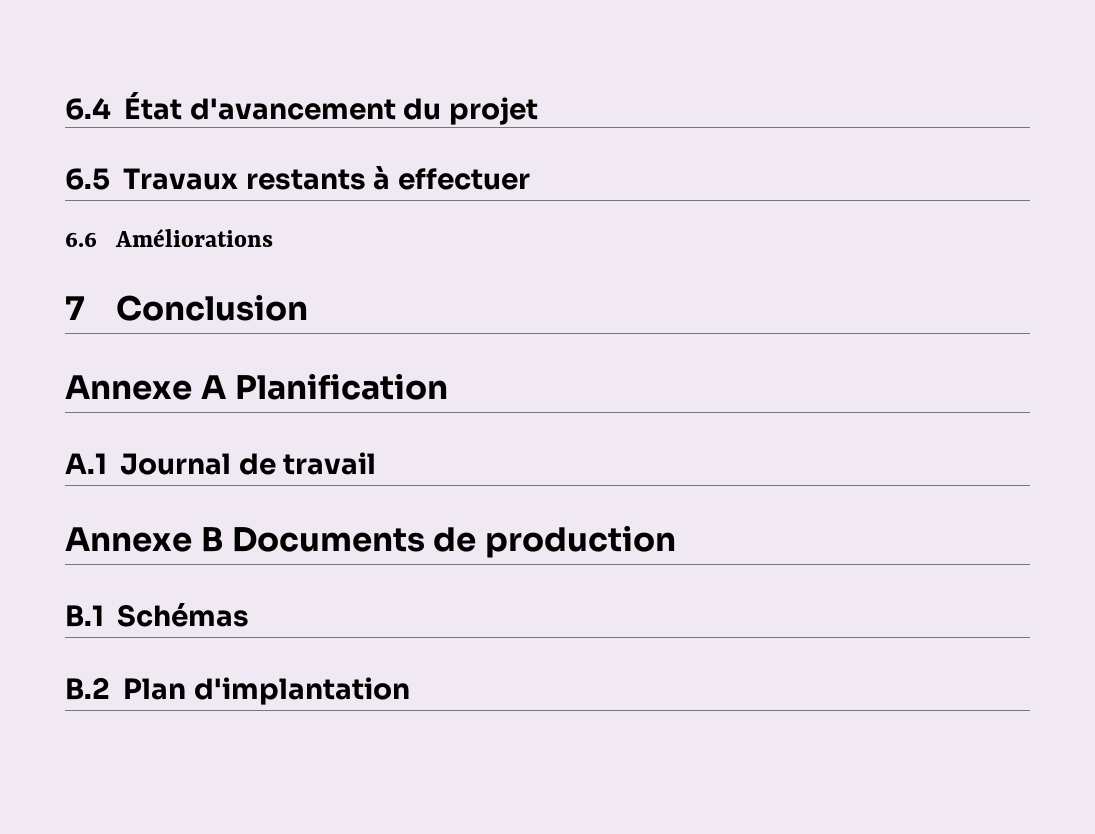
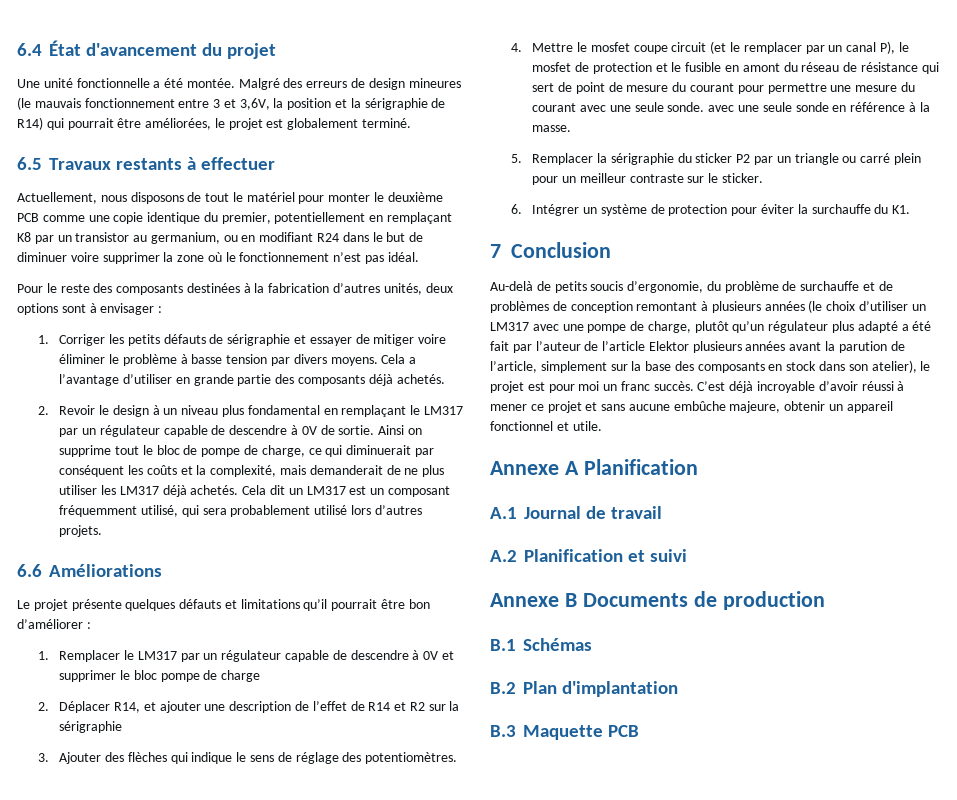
+ Une unité fonctionnelle a été montée. Malgré des erreurs de design mineures (le mauvais fonctionnement entre 3 et 3,6V, la position et la sérigraphie de R14) qui pourrait être améliorées, le projet est globalement terminé.
+ Actuellement, nous disposons de tout le matériel pour monter le deuxième PCB comme une copie identique du premier, potentiellement en remplaçant K8 par un transistor au germanium, ou en modifiant R24 dans le but de diminuer voire supprimer la zone où le fonctionnement n’est pas idéal.
+ Pour le reste des composants destinées à la fabrication d’autres unités, deux options sont à envisager :
+ 1. Corriger les petits défauts de sérigraphie et essayer de mitiger voire éliminer le problème à basse tension par divers moyens. Cela a l’avantage d’utiliser en grande partie des composants déjà achetés.
+ 2. Revoir le design à un niveau plus fondamental en remplaçant le LM317 par un régulateur capable de descendre à 0V de sortie. Ainsi on supprime tout le bloc de pompe de charge, ce qui diminuerait par conséquent les coûts et la complexité, mais demanderait de ne plus utiliser les LM317 déjà achetés. Cela dit un LM317 est un composant fréquemment utilisé, qui sera probablement utilisé lors d’autres projets.
  6.6 Améliorations
+ Le projet présente quelques défauts et limitations qu’il pourrait être bon d’améliorer :
+ 1. Remplacer le LM317 par un régulateur capable de descendre à 0V et supprimer le bloc pompe de charge
+ 2. Déplacer R14, et ajouter une description de l’effet de R14 et R2 sur la sérigraphie
+ 3. Ajouter des flèches qui indique le sens de réglage des potentiomètres.
+ 4. Mettre le mosfet coupe circuit (et le remplacer par un canal P), le mosfet de protection et le fusible en amont du réseau de résistance qui sert de point de mesure du courant pour permettre une mesure du courant avec une seule sonde. avec une seule sonde en référence à la masse.
+ 5. Remplacer la sérigraphie du sticker P2 par un triangle ou carré plein pour un meilleur contraste sur le sticker.
+ 6. Intégrer un système de protection pour éviter la surchauffe du K1.
  7 Conclusion
+ Au-delà de petits soucis d’ergonomie, du problème de surchauffe et de problèmes de conception remontant à plusieurs années (le choix d’utiliser un LM317 avec une pompe de charge, plutôt qu’un régulateur plus adapté a été fait par l’auteur de l’article Elektor plusieurs années avant la parution de l’article, simplement sur la base des composants en stock dans son atelier), le projet est pour moi un franc succès. C’est déjà incroyable d’avoir réussi à mener ce projet et sans aucune embûche majeure, obtenir un appareil fonctionnel et utile.
+ A.2 Planification et suivi
+ B.3 Maquette PCB

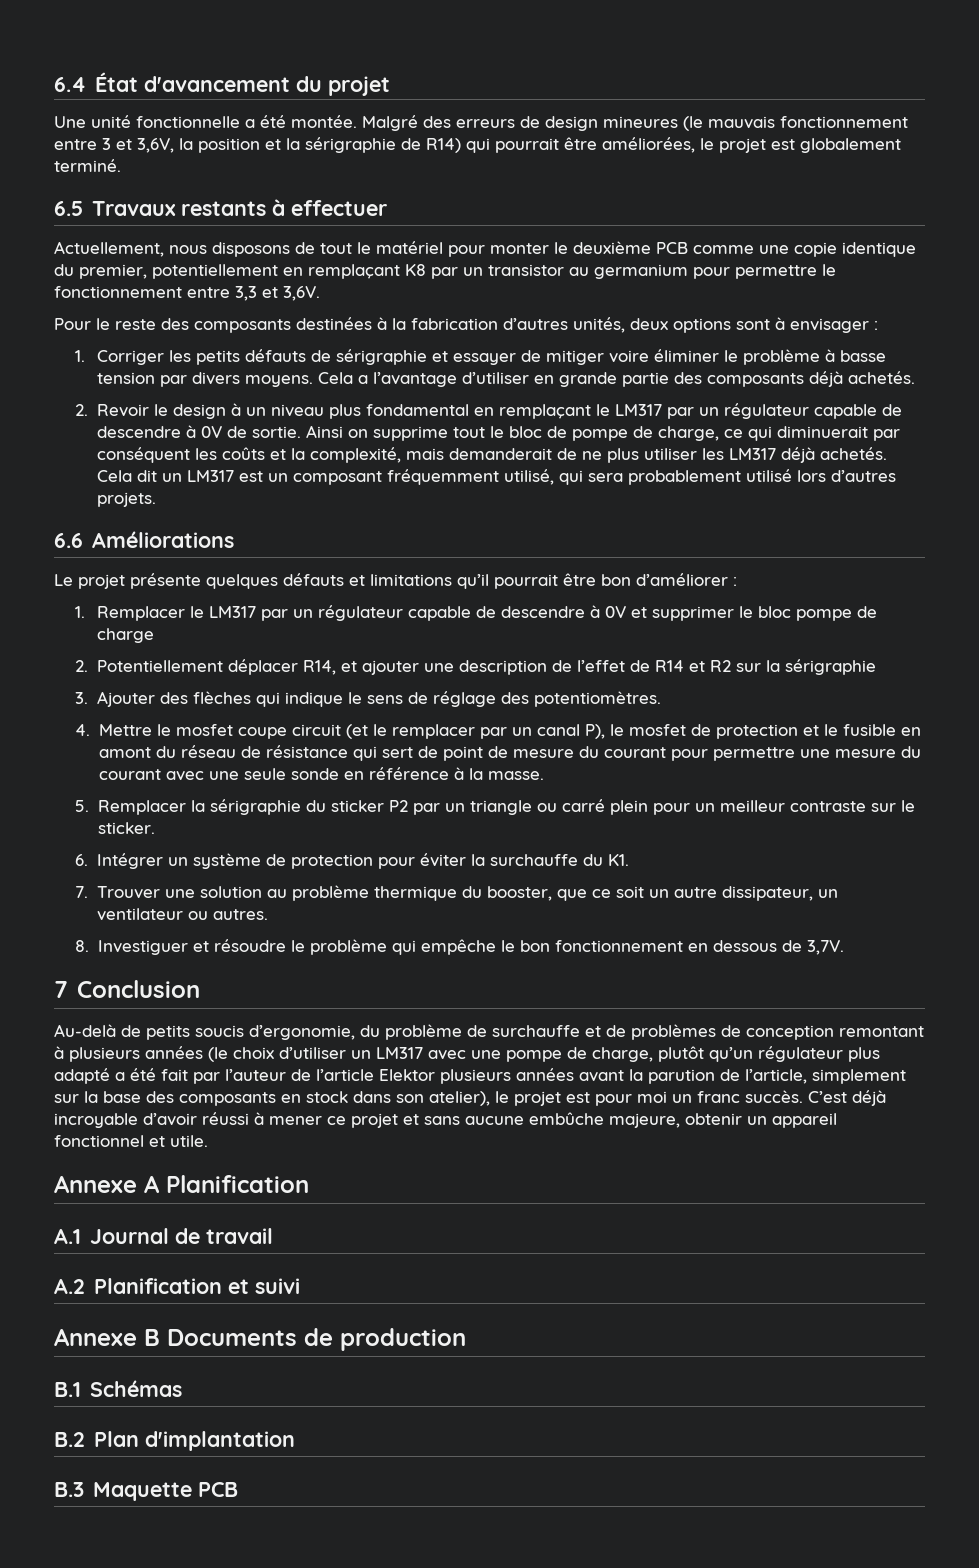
- Actuellement, nous disposons de tout le matériel pour monter le deuxième PCB comme une copie identique du premier, potentiellement en remplaçant K8 par un transistor au germanium, ou en modifiant R24 dans le but de diminuer voire supprimer la zone où le fonctionnement n’est pas idéal.
+ Actuellement, nous disposons de tout le matériel pour monter le deuxième PCB comme une copie identique du premier, potentiellement en remplaçant K8 par un transistor au germanium pour permettre le fonctionnement entre 3,3 et 3,6V.
- 2. Déplacer R14, et ajouter une description de l’effet de R14 et R2 sur la sérigraphie
+ 2. Potentiellement déplacer R14, et ajouter une description de l’effet de R14 et R2 sur la sérigraphie
- 4. Mettre le mosfet coupe circuit (et le remplacer par un canal P), le mosfet de protection et le fusible en amont du réseau de résistance qui sert de point de mesure du courant pour permettre une mesure du courant avec une seule sonde. avec une seule sonde en référence à la masse.
+ 4. Mettre le mosfet coupe circuit (et le remplacer par un canal P), le mosfet de protection et le fusible en amont du réseau de résistance qui sert de point de mesure du courant pour permettre une mesure du courant avec une seule sonde en référence à la masse.
+ 7. Trouver une solution au problème thermique du booster, que ce soit un autre dissipateur, un ventilateur ou autres.
+ 8. Investiguer et résoudre le problème qui empêche le bon fonctionnement en dessous de 3,7V.

